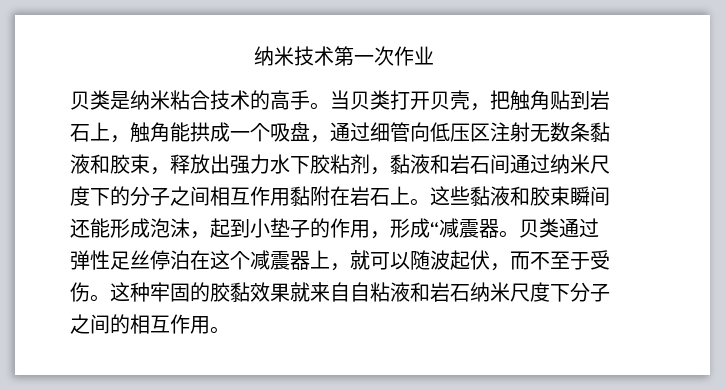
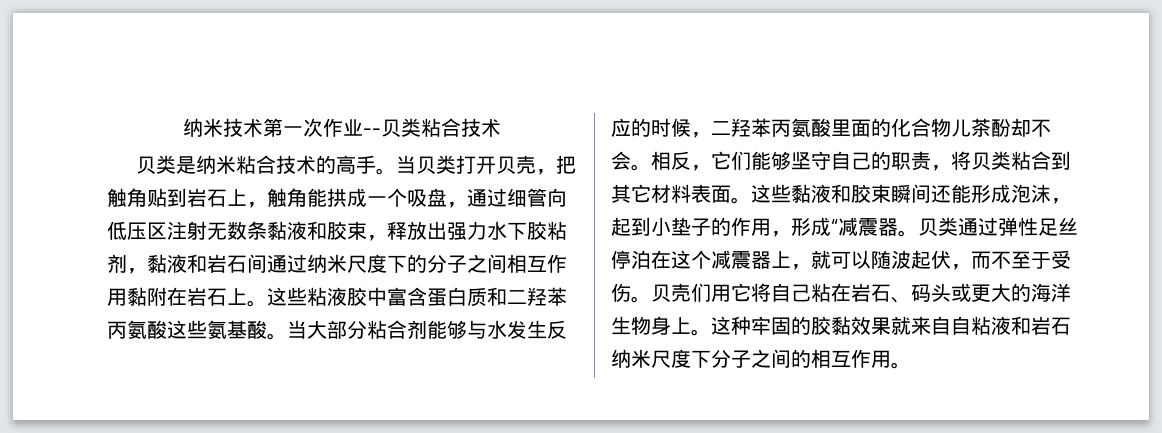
- 纳米技术第一次作业
+ 纳米技术第一次作业--贝类粘合技术
- 这些黏液和胶束瞬间还能形成泡沫，起到小垫子的作用，形成“减震器。
+ 这些粘液胶中富含蛋白质和二羟苯丙氨酸这些氨基酸。当大部分粘合剂能够与水发生反应的时候，二羟苯丙氨酸里面的化合物儿茶酚却不会。相反，它们能够坚守自己的职责，将贝类粘合到其它材料表面。这些黏液和胶束瞬间还能形成泡沫，起到小垫子的作用，形成“减震器。
+ 贝壳们用它将自己粘在岩石、码头或更大的海洋生物身上。

